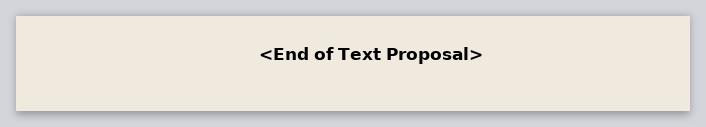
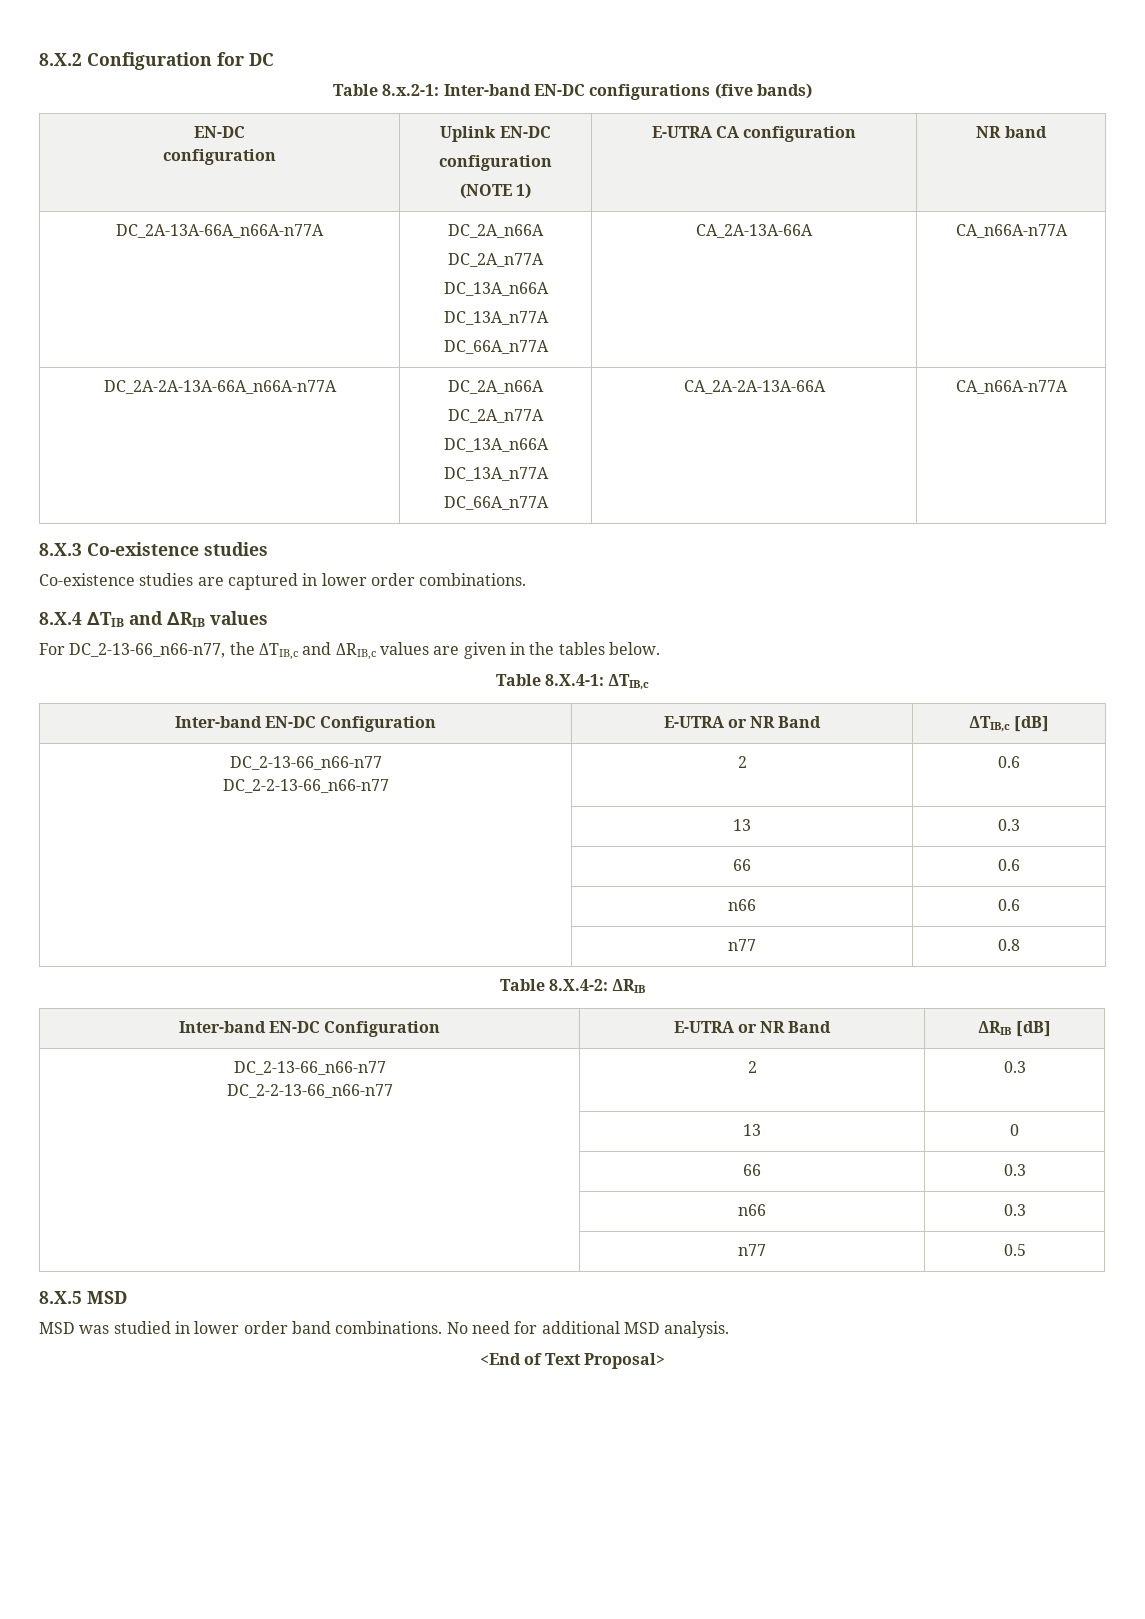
+ 8.X.2 Configuration for DC
+ Table 8.x.2-1: Inter-band EN-DC configurations (five bands)
+ EN-DC
+ configuration | Uplink EN-DC
+ configuration
+ (NOTE 1) | E-UTRA CA configuration | NR band
+ DC_2A-13A-66A_n66A-n77A | DC_2A_n66A
+ DC_2A_n77A
+ DC_13A_n66A
+ DC_13A_n77A
+ DC_66A_n77A | CA_2A-13A-66A | CA_n66A-n77A
+ DC_2A-2A-13A-66A_n66A-n77A | DC_2A_n66A
+ DC_2A_n77A
+ DC_13A_n66A
+ DC_13A_n77A
+ DC_66A_n77A | CA_2A-2A-13A-66A | CA_n66A-n77A
+ 8.X.3 Co-existence studies
+ Co-existence studies are captured in lower order combinations.
+ 8.X.4 ∆TIB and ∆RIB values
+ For DC_2-13-66_n66-n77, the ΔTIB,c and ΔRIB,c values are given in the tables below.
+ Table 8.X.4-1: ΔTIB,c
+ Inter-band EN-DC Configuration | E-UTRA or NR Band | ΔTIB,c [dB]
+ DC_2-13-66_n66-n77
+ DC_2-2-13-66_n66-n77 | 2 | 0.6
+ | 13 | 0.3
+ | 66 | 0.6
+ | n66 | 0.6
+ | n77 | 0.8
+ Table 8.X.4-2: ΔRIB
+ Inter-band EN-DC Configuration | E-UTRA or NR Band | ΔRIB [dB]
+ DC_2-13-66_n66-n77
+ DC_2-2-13-66_n66-n77 | 2 | 0.3
+ | 13 | 0
+ | 66 | 0.3
+ | n66 | 0.3
+ | n77 | 0.5
+ 8.X.5 MSD
+ MSD was studied in lower order band combinations. No need for additional MSD analysis.

